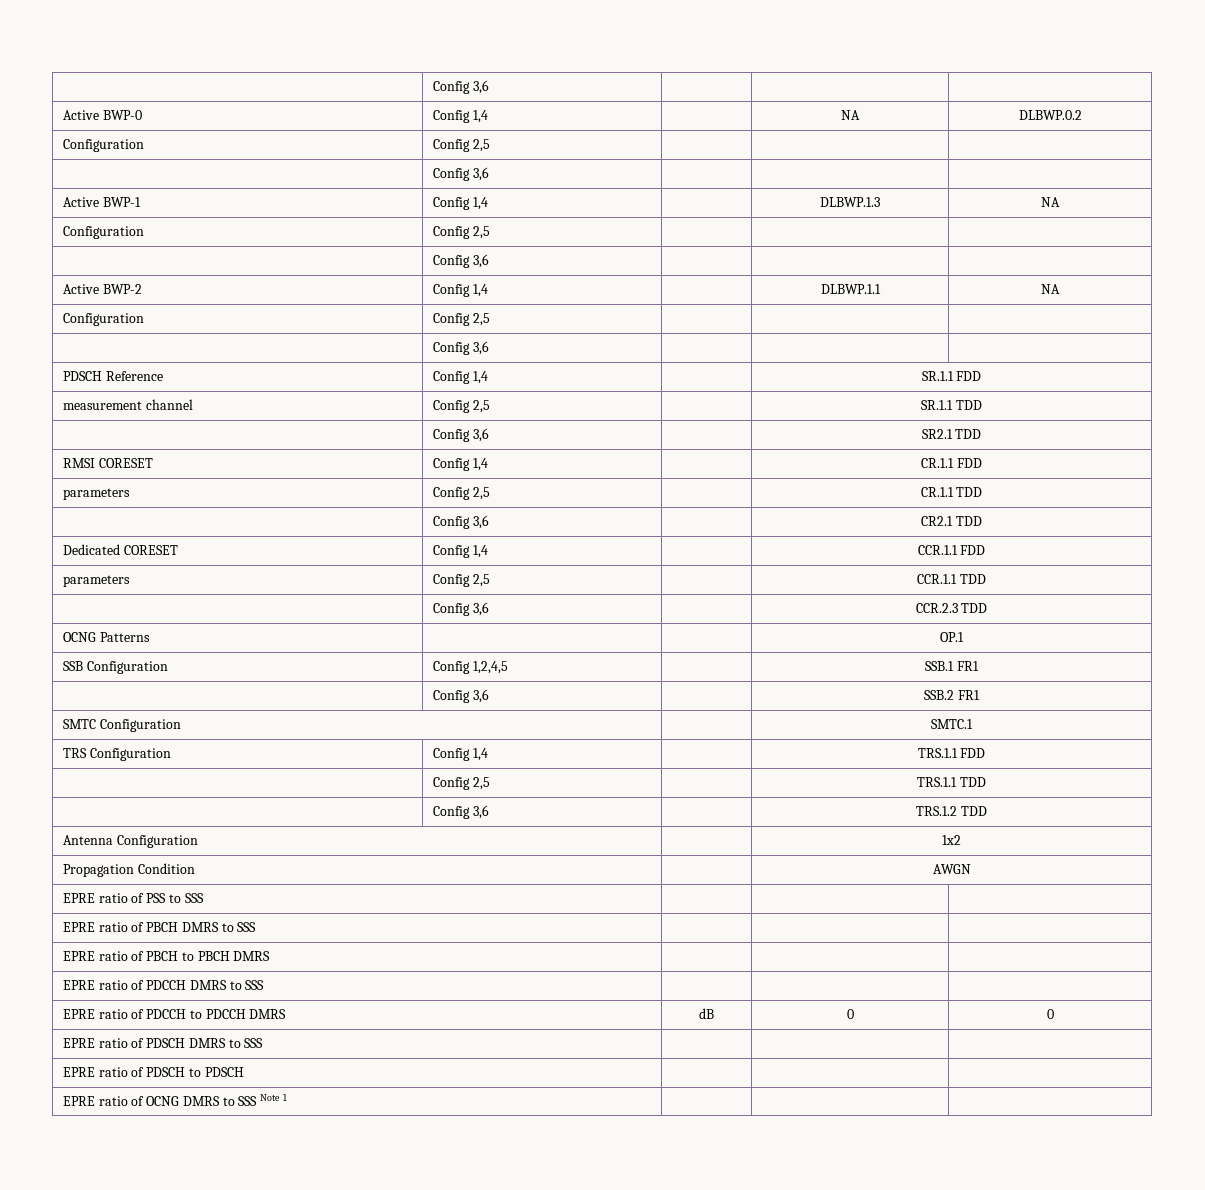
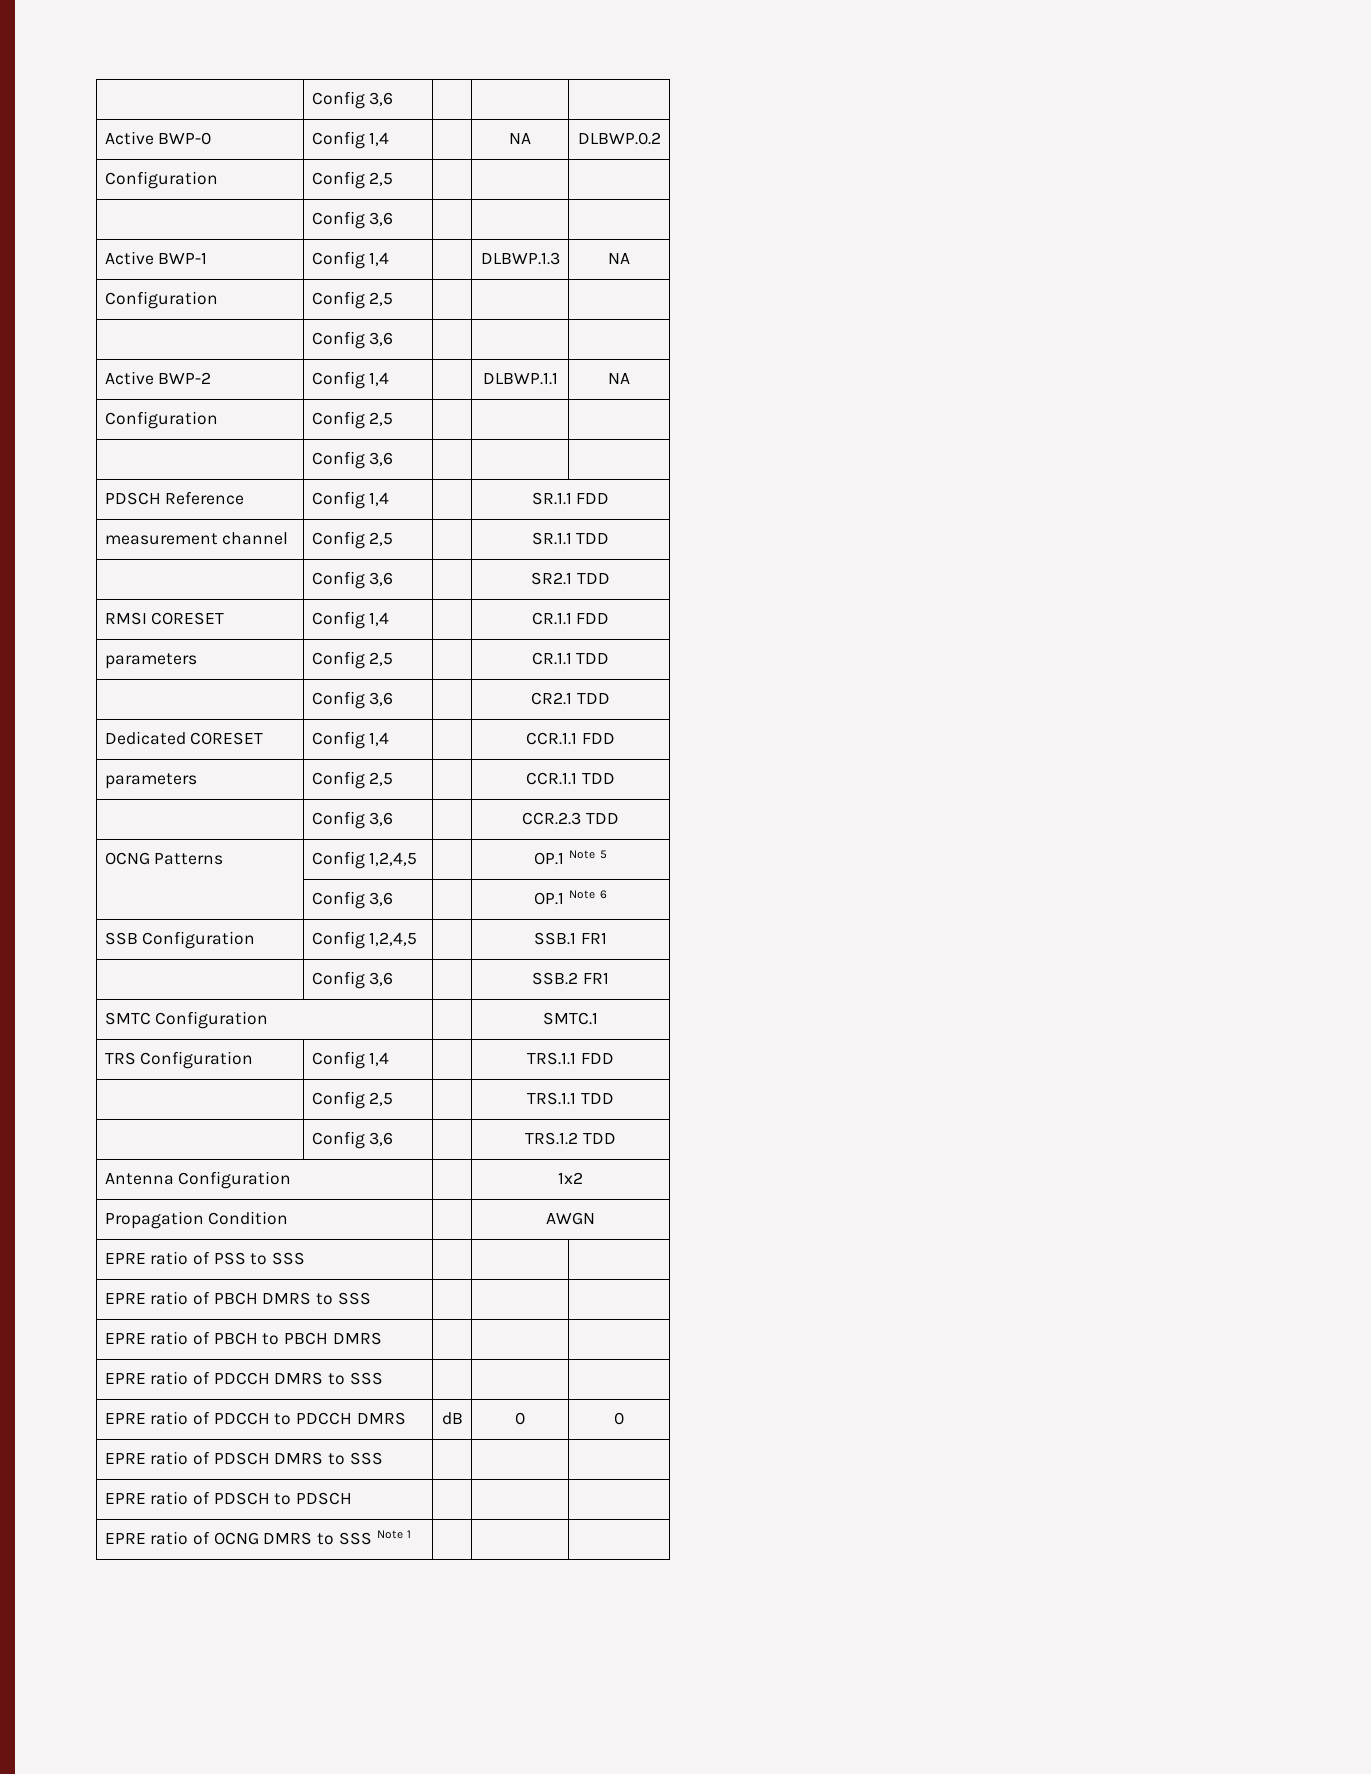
- OCNG Patterns | | | OP.1
+ OCNG Patterns | Config 1,2,4,5 | | OP.1 Note 5
+ | Config 3,6 | | OP.1 Note 6

